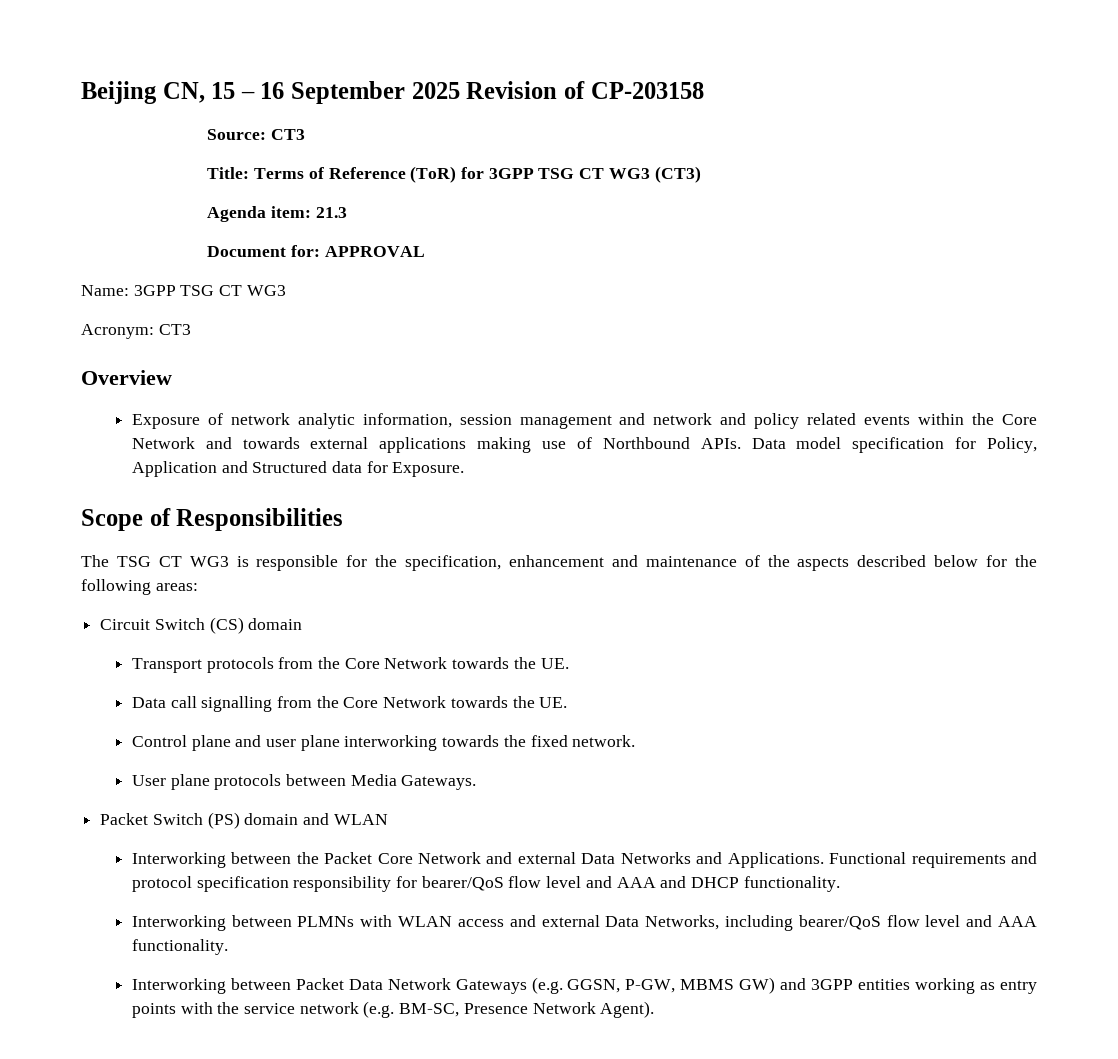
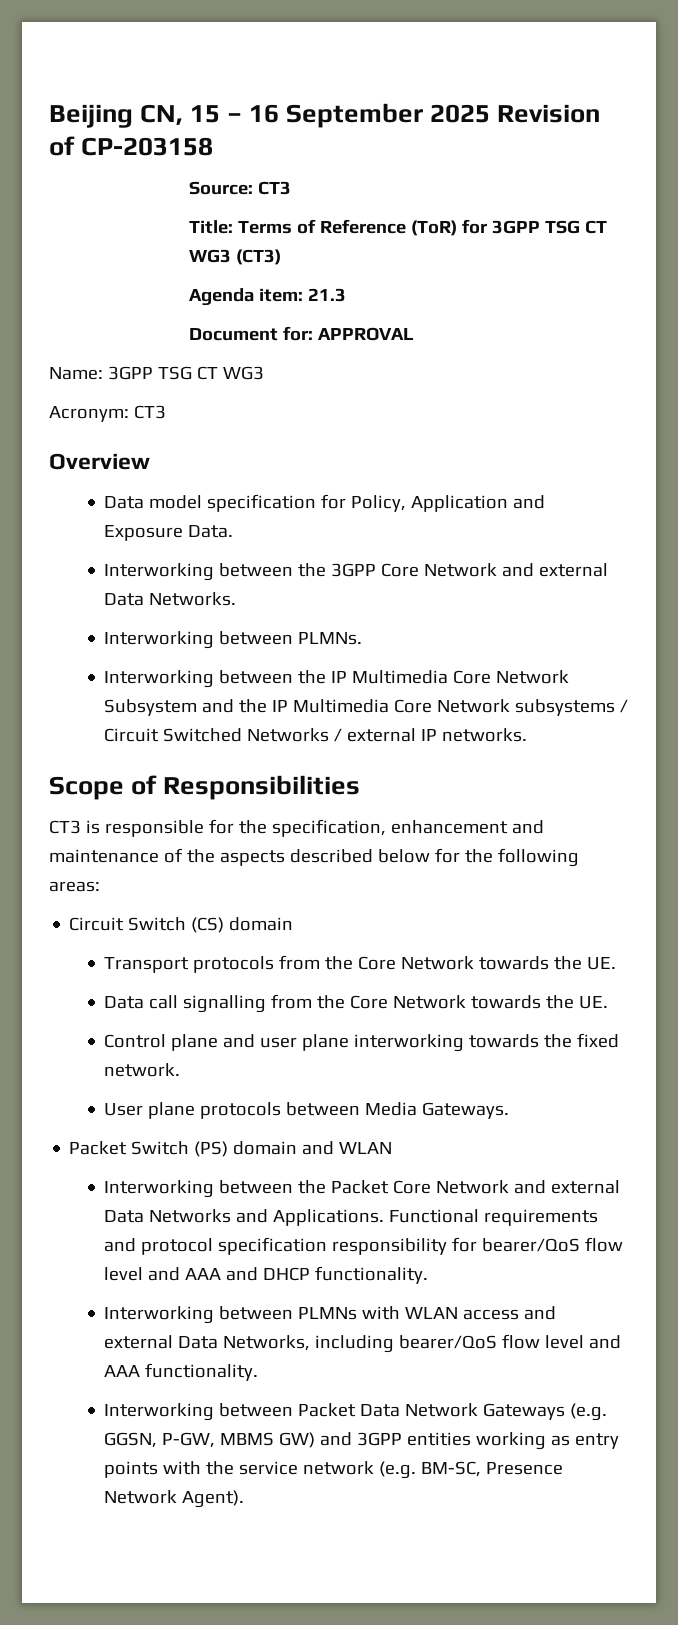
- Exposure of network analytic information, session management and network and policy related events within the Core Network and towards external applications making use of Northbound APIs. Data model specification for Policy, Application and Structured data for Exposure.
+ Data model specification for Policy, Application and Exposure Data.
+ Interworking between the 3GPP Core Network and external Data Networks.
+ Interworking between PLMNs.
+ Interworking between the IP Multimedia Core Network Subsystem and the IP Multimedia Core Network subsystems / Circuit Switched Networks / external IP networks.
- The TSG CT WG3 is responsible for the specification, enhancement and maintenance of the aspects described below for the following areas:
+ CT3 is responsible for the specification, enhancement and maintenance of the aspects described below for the following areas:

